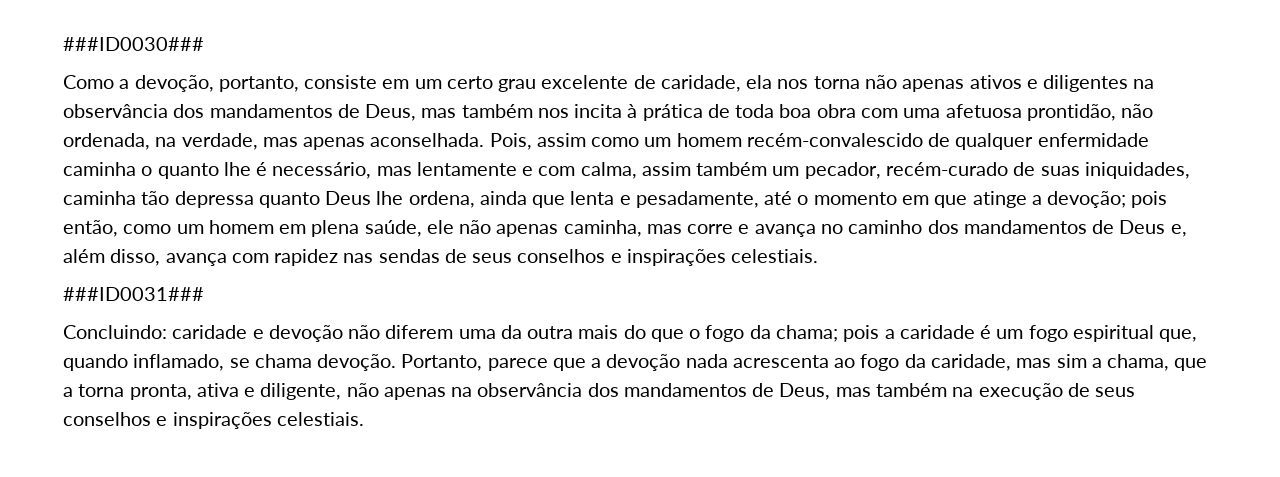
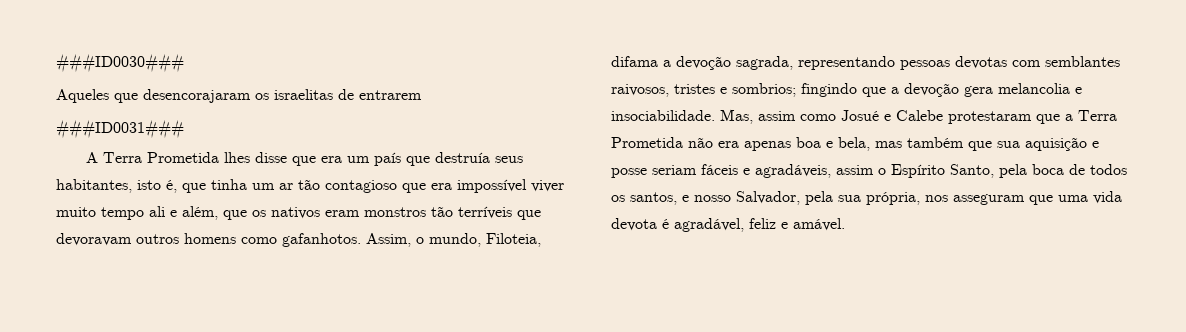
- Como a devoção, portanto, consiste em um certo grau excelente de caridade, ela nos torna não apenas ativos e diligentes na observância dos mandamentos de Deus, mas também nos incita à prática de toda boa obra com uma afetuosa prontidão, não ordenada, na verdade, mas apenas aconselhada. Pois, assim como um homem recém-convalescido de qualquer enfermidade caminha o quanto lhe é necessário, mas lentamente e com calma, assim também um pecador, recém-curado de suas iniquidades, caminha tão depressa quanto Deus lhe ordena, ainda que lenta e pesadamente, até o momento em que atinge a devoção; pois então, como um homem em plena saúde, ele não apenas caminha, mas corre e avança no caminho dos mandamentos de Deus e, além disso, avança com rapidez nas sendas de seus conselhos e inspirações celestiais.
+ Aqueles que desencorajaram os israelitas de entrarem
  ###ID0031###
- Concluindo: caridade e devoção não diferem uma da outra mais do que o fogo da chama; pois a caridade é um fogo espiritual que, quando inflamado, se chama devoção. Portanto, parece que a devoção nada acrescenta ao fogo da caridade, mas sim a chama, que a torna pronta, ativa e diligente, não apenas na observância dos mandamentos de Deus, mas também na execução de seus conselhos e inspirações celestiais.
+ A Terra Prometida lhes disse que era um país que destruía seus habitantes, isto é, que tinha um ar tão contagioso que era impossível viver muito tempo ali e além, que os nativos eram monstros tão terríveis que devoravam outros homens como gafanhotos. Assim, o mundo, Filoteia, difama a devoção sagrada, representando pessoas devotas com semblantes raivosos, tristes e sombrios; fingindo que a devoção gera melancolia e insociabilidade. Mas, assim como Josué e Calebe protestaram que a Terra Prometida não era apenas boa e bela, mas também que sua aquisição e posse seriam fáceis e agradáveis, assim o Espírito Santo, pela boca de todos os santos, e nosso Salvador, pela sua própria, nos asseguram que uma vida devota é agradável, feliz e amável.

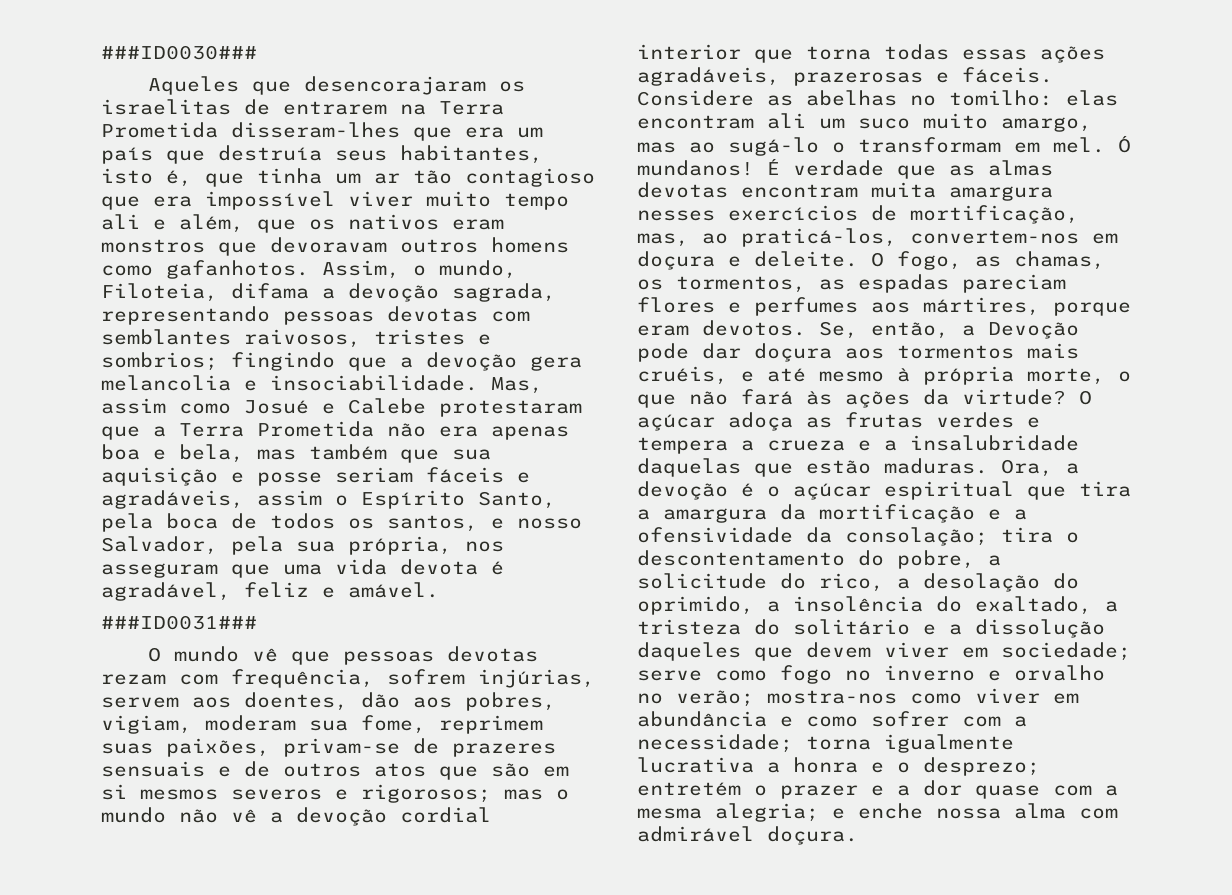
- Aqueles que desencorajaram os israelitas de entrarem
- ###ID0031###
- A Terra Prometida lhes disse que era um país que destruía seus habitantes, isto é, que tinha um ar tão contagioso que era impossível viver muito tempo ali e além, que os nativos eram monstros tão terríveis que devoravam outros homens como gafanhotos.
+ Aqueles que desencorajaram os israelitas de entrarem na Terra Prometida disseram-lhes que era um país que destruía seus habitantes, isto é, que tinha um ar tão contagioso que era impossível viver muito tempo ali e além, que os nativos eram monstros que devoravam outros homens como gafanhotos.
+ ###ID0031###
+ O mundo vê que pessoas devotas rezam com frequência, sofrem injúrias, servem aos doentes, dão aos pobres, vigiam, moderam sua fome, reprimem suas paixões, privam-se de prazeres sensuais e de outros atos que são em si mesmos severos e rigorosos; mas o mundo não vê a devoção cordial interior que torna todas essas ações agradáveis, prazerosas e fáceis. Considere as abelhas no tomilho: elas encontram ali um suco muito amargo, mas ao sugá-lo o transformam em mel. Ó mundanos! É verdade que as almas devotas encontram muita amargura nesses exercícios de mortificação, mas, ao praticá-los, convertem-nos em doçura e deleite. O fogo, as chamas, os tormentos, as espadas pareciam flores e perfumes aos mártires, porque eram devotos. Se, então, a Devoção pode dar doçura aos tormentos mais cruéis, e até mesmo à própria morte, o que não fará às ações da virtude? O açúcar adoça as frutas verdes e tempera a crueza e a insalubridade daquelas que estão maduras. Ora, a devoção é o açúcar espiritual que tira a amargura da mortificação e a ofensividade da consolação; tira o descontentamento do pobre, a solicitude do rico, a desolação do oprimido, a insolência do exaltado, a tristeza do solitário e a dissolução daqueles que devem viver em sociedade; serve como fogo no inverno e orvalho no verão; mostra-nos como viver em abundância e como sofrer com a necessidade; torna igualmente lucrativa a honra e o desprezo; entretém o prazer e a dor quase com a mesma alegria; e enche nossa alma com admirável doçura.

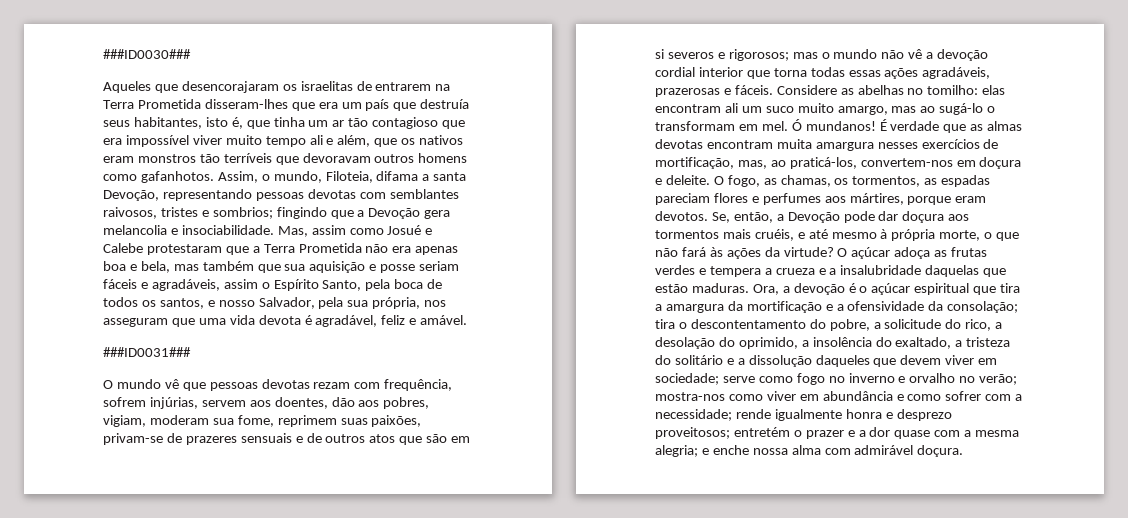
- Aqueles que desencorajaram os israelitas de entrarem na Terra Prometida disseram-lhes que era um país que destruía seus habitantes, isto é, que tinha um ar tão contagioso que era impossível viver muito tempo ali e além, que os nativos eram monstros que devoravam outros homens como gafanhotos.
+ Aqueles que desencorajaram os israelitas de entrarem na Terra Prometida disseram-lhes que era um país que destruía seus habitantes, isto é, que tinha um ar tão contagioso que era impossível viver muito tempo ali e além, que os nativos eram monstros tão terríveis que devoravam outros homens como gafanhotos.
- Assim, o mundo, Filoteia, difama a devoção sagrada, representando pessoas devotas com semblantes raivosos, tristes e sombrios; fingindo que a devoção gera melancolia e insociabilidade.
+ Assim, o mundo, Filoteia, difama a santa Devoção, representando pessoas devotas com semblantes raivosos, tristes e sombrios; fingindo que a Devoção gera melancolia e insociabilidade.
- O mundo vê que pessoas devotas rezam com frequência, sofrem injúrias, servem aos doentes, dão aos pobres, vigiam, moderam sua fome, reprimem suas paixões, privam-se de prazeres sensuais e de outros atos que são em si mesmos severos e rigorosos; mas o mundo não vê a devoção cordial interior que torna todas essas ações agradáveis, prazerosas e fáceis.
+ O mundo vê que pessoas devotas rezam com frequência, sofrem injúrias, servem aos doentes, dão aos pobres, vigiam, moderam sua fome, reprimem suas paixões, privam-se de prazeres sensuais e de outros atos que são em si severos e rigorosos; mas o mundo não vê a devoção cordial interior que torna todas essas ações agradáveis, prazerosas e fáceis.
- torna igualmente lucrativa a honra e o desprezo;
+ rende igualmente honra e desprezo proveitosos;

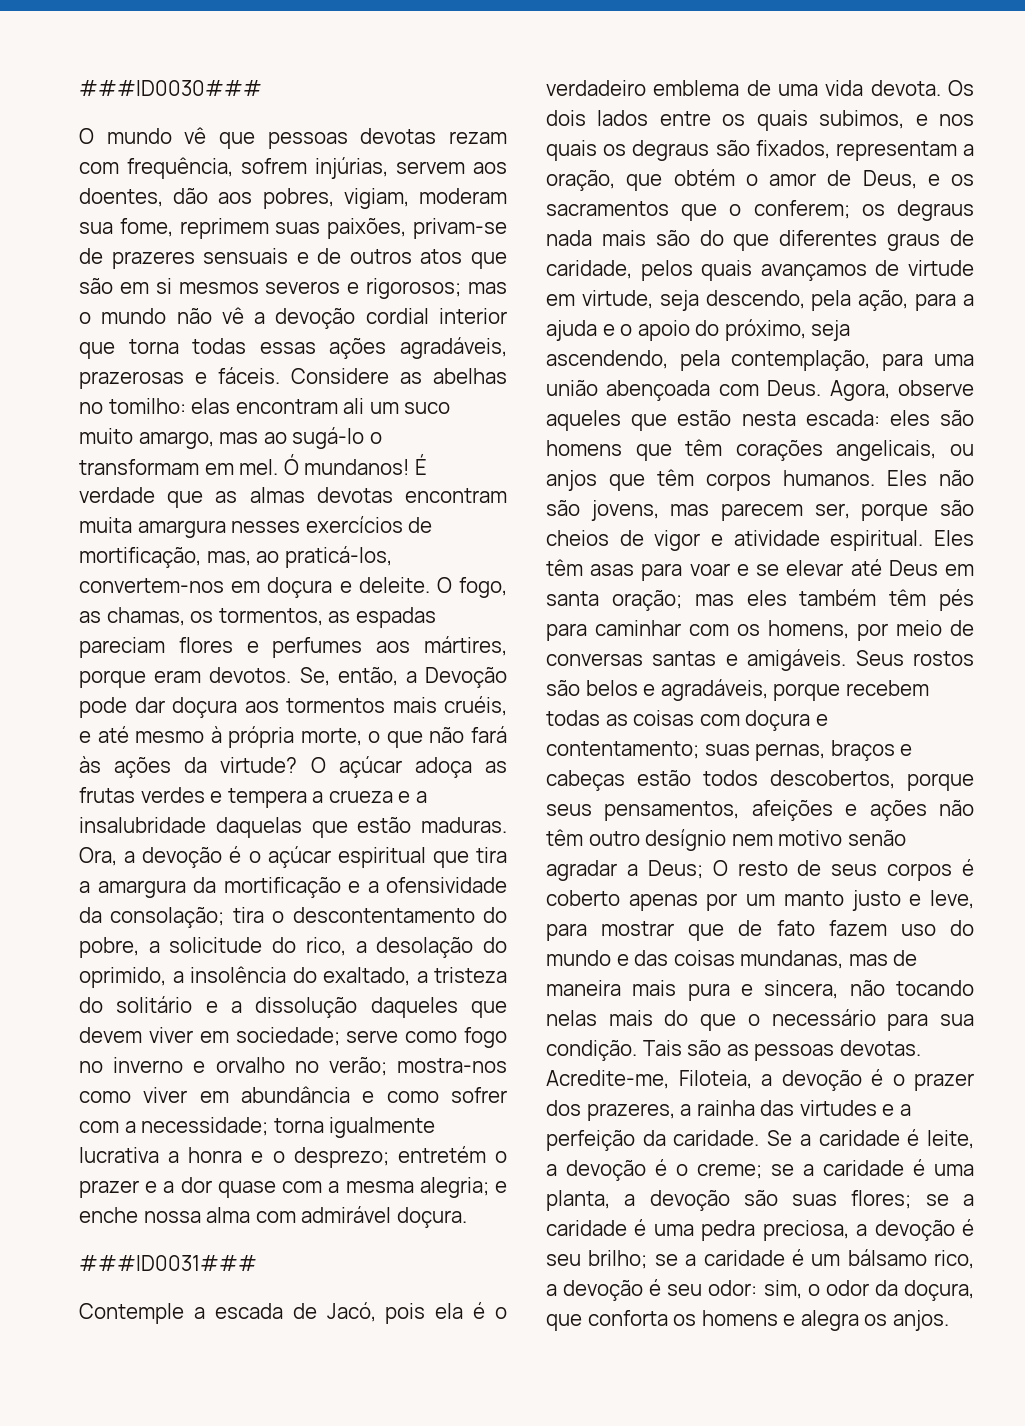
- Aqueles que desencorajaram os israelitas de entrarem na Terra Prometida disseram-lhes que era um país que destruía seus habitantes, isto é, que tinha um ar tão contagioso que era impossível viver muito tempo ali e além, que os nativos eram monstros tão terríveis que devoravam outros homens como gafanhotos. Assim, o mundo, Filoteia, difama a santa Devoção, representando pessoas devotas com semblantes raivosos, tristes e sombrios; fingindo que a Devoção gera melancolia e insociabilidade. Mas, assim como Josué e Calebe protestaram que a Terra Prometida não era apenas boa e bela, mas também que sua aquisição e posse seriam fáceis e agradáveis, assim o Espírito Santo, pela boca de todos os santos, e nosso Salvador, pela sua própria, nos asseguram que uma vida devota é agradável, feliz e amável.
- ###ID0031###
- O mundo vê que pessoas devotas rezam com frequência, sofrem injúrias, servem aos doentes, dão aos pobres, vigiam, moderam sua fome, reprimem suas paixões, privam-se de prazeres sensuais e de outros atos que são em si severos e rigorosos; mas o mundo não vê a devoção cordial interior que torna todas essas ações agradáveis, prazerosas e fáceis.
+ O mundo vê que pessoas devotas rezam com frequência, sofrem injúrias, servem aos doentes, dão aos pobres, vigiam, moderam sua fome, reprimem suas paixões, privam-se de prazeres sensuais e de outros atos que são em si mesmos severos e rigorosos; mas o mundo não vê a devoção cordial interior que torna todas essas ações agradáveis, prazerosas e fáceis.
- rende igualmente honra e desprezo proveitosos;
+ torna igualmente lucrativa a honra e o desprezo;
+ ###ID0031###
+ Contemple a escada de Jacó, pois ela é o verdadeiro emblema de uma vida devota. Os dois lados entre os quais subimos, e nos quais os degraus são fixados, representam a oração, que obtém o amor de Deus, e os sacramentos que o conferem; os degraus nada mais são do que diferentes graus de caridade, pelos quais avançamos de virtude em virtude, seja descendo, pela ação, para a ajuda e o apoio do próximo, seja ascendendo, pela contemplação, para uma união abençoada com Deus. Agora, observe aqueles que estão nesta escada: eles são homens que têm corações angelicais, ou anjos que têm corpos humanos. Eles não são jovens, mas parecem ser, porque são cheios de vigor e atividade espiritual. Eles têm asas para voar e se elevar até Deus em santa oração; mas eles também têm pés para caminhar com os homens, por meio de conversas santas e amigáveis. Seus rostos são belos e agradáveis, porque recebem todas as coisas com doçura e contentamento; suas pernas, braços e cabeças estão todos descobertos, porque seus pensamentos, afeições e ações não têm outro desígnio nem motivo senão agradar a Deus; O resto de seus corpos é coberto apenas por um manto justo e leve, para mostrar que de fato fazem uso do mundo e das coisas mundanas, mas de maneira mais pura e sincera, não tocando nelas mais do que o necessário para sua condição. Tais são as pessoas devotas. Acredite-me, Filoteia, a devoção é o prazer dos prazeres, a rainha das virtudes e a perfeição da caridade. Se a caridade é leite, a devoção é o creme; se a caridade é uma planta, a devoção são suas flores; se a caridade é uma pedra preciosa, a devoção é seu brilho; se a caridade é um bálsamo rico, a devoção é seu odor: sim, o odor da doçura, que conforta os homens e alegra os anjos.

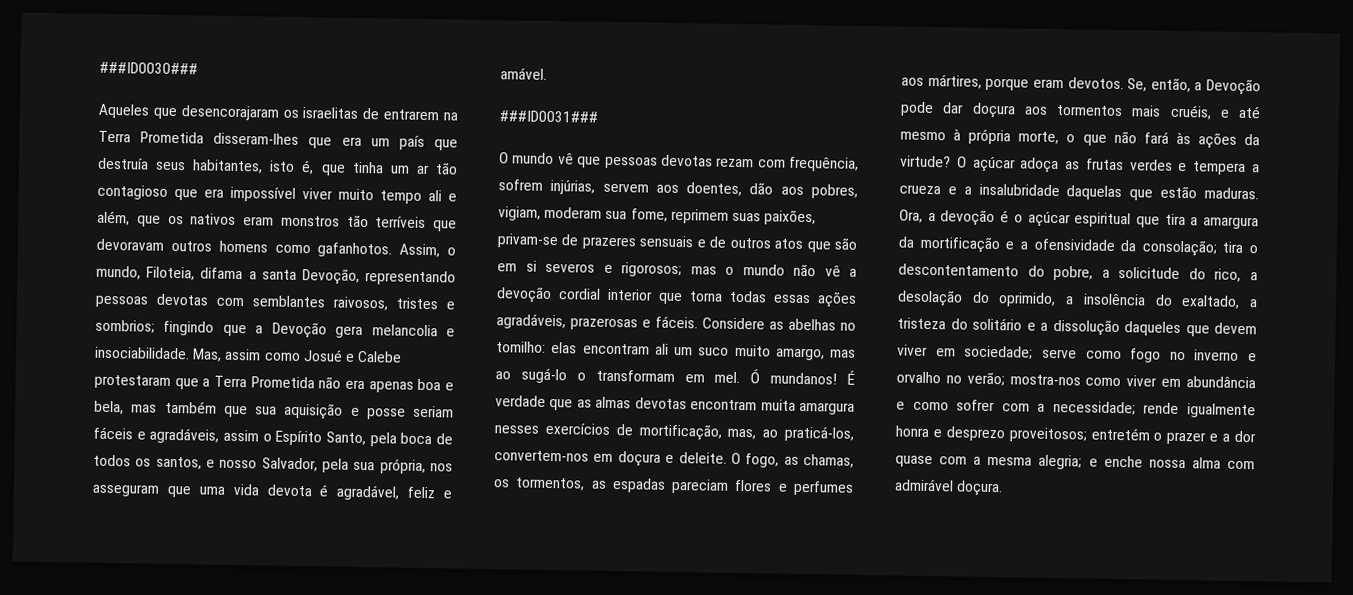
+ Aqueles que desencorajaram os israelitas de entrarem na Terra Prometida disseram-lhes que era um país que destruía seus habitantes, isto é, que tinha um ar tão contagioso que era impossível viver muito tempo ali e além, que os nativos eram monstros tão terríveis que devoravam outros homens como gafanhotos. Assim, o mundo, Filoteia, difama a santa Devoção, representando pessoas devotas com semblantes raivosos, tristes e sombrios; fingindo que a Devoção gera melancolia e insociabilidade. Mas, assim como Josué e Calebe protestaram que a Terra Prometida não era apenas boa e bela, mas também que sua aquisição e posse seriam fáceis e agradáveis, assim o Espírito Santo, pela boca de todos os santos, e nosso Salvador, pela sua própria, nos asseguram que uma vida devota é agradável, feliz e amável.
+ ###ID0031###
- O mundo vê que pessoas devotas rezam com frequência, sofrem injúrias, servem aos doentes, dão aos pobres, vigiam, moderam sua fome, reprimem suas paixões, privam-se de prazeres sensuais e de outros atos que são em si mesmos severos e rigorosos; mas o mundo não vê a devoção cordial interior que torna todas essas ações agradáveis, prazerosas e fáceis.
+ O mundo vê que pessoas devotas rezam com frequência, sofrem injúrias, servem aos doentes, dão aos pobres, vigiam, moderam sua fome, reprimem suas paixões, privam-se de prazeres sensuais e de outros atos que são em si severos e rigorosos; mas o mundo não vê a devoção cordial interior que torna todas essas ações agradáveis, prazerosas e fáceis.
- torna igualmente lucrativa a honra e o desprezo;
+ rende igualmente honra e desprezo proveitosos;
- ###ID0031###
- Contemple a escada de Jacó, pois ela é o verdadeiro emblema de uma vida devota. Os dois lados entre os quais subimos, e nos quais os degraus são fixados, representam a oração, que obtém o amor de Deus, e os sacramentos que o conferem; os degraus nada mais são do que diferentes graus de caridade, pelos quais avançamos de virtude em virtude, seja descendo, pela ação, para a ajuda e o apoio do próximo, seja ascendendo, pela contemplação, para uma união abençoada com Deus. Agora, observe aqueles que estão nesta escada: eles são homens que têm corações angelicais, ou anjos que têm corpos humanos. Eles não são jovens, mas parecem ser, porque são cheios de vigor e atividade espiritual. Eles têm asas para voar e se elevar até Deus em santa oração; mas eles também têm pés para caminhar com os homens, por meio de conversas santas e amigáveis. Seus rostos são belos e agradáveis, porque recebem todas as coisas com doçura e contentamento; suas pernas, braços e cabeças estão todos descobertos, porque seus pensamentos, afeições e ações não têm outro desígnio nem motivo senão agradar a Deus; O resto de seus corpos é coberto apenas por um manto justo e leve, para mostrar que de fato fazem uso do mundo e das coisas mundanas, mas de maneira mais pura e sincera, não tocando nelas mais do que o necessário para sua condição. Tais são as pessoas devotas. Acredite-me, Filoteia, a devoção é o prazer dos prazeres, a rainha das virtudes e a perfeição da caridade. Se a caridade é leite, a devoção é o creme; se a caridade é uma planta, a devoção são suas flores; se a caridade é uma pedra preciosa, a devoção é seu brilho; se a caridade é um bálsamo rico, a devoção é seu odor: sim, o odor da doçura, que conforta os homens e alegra os anjos.

